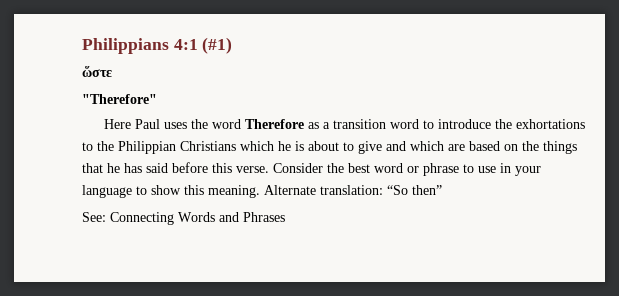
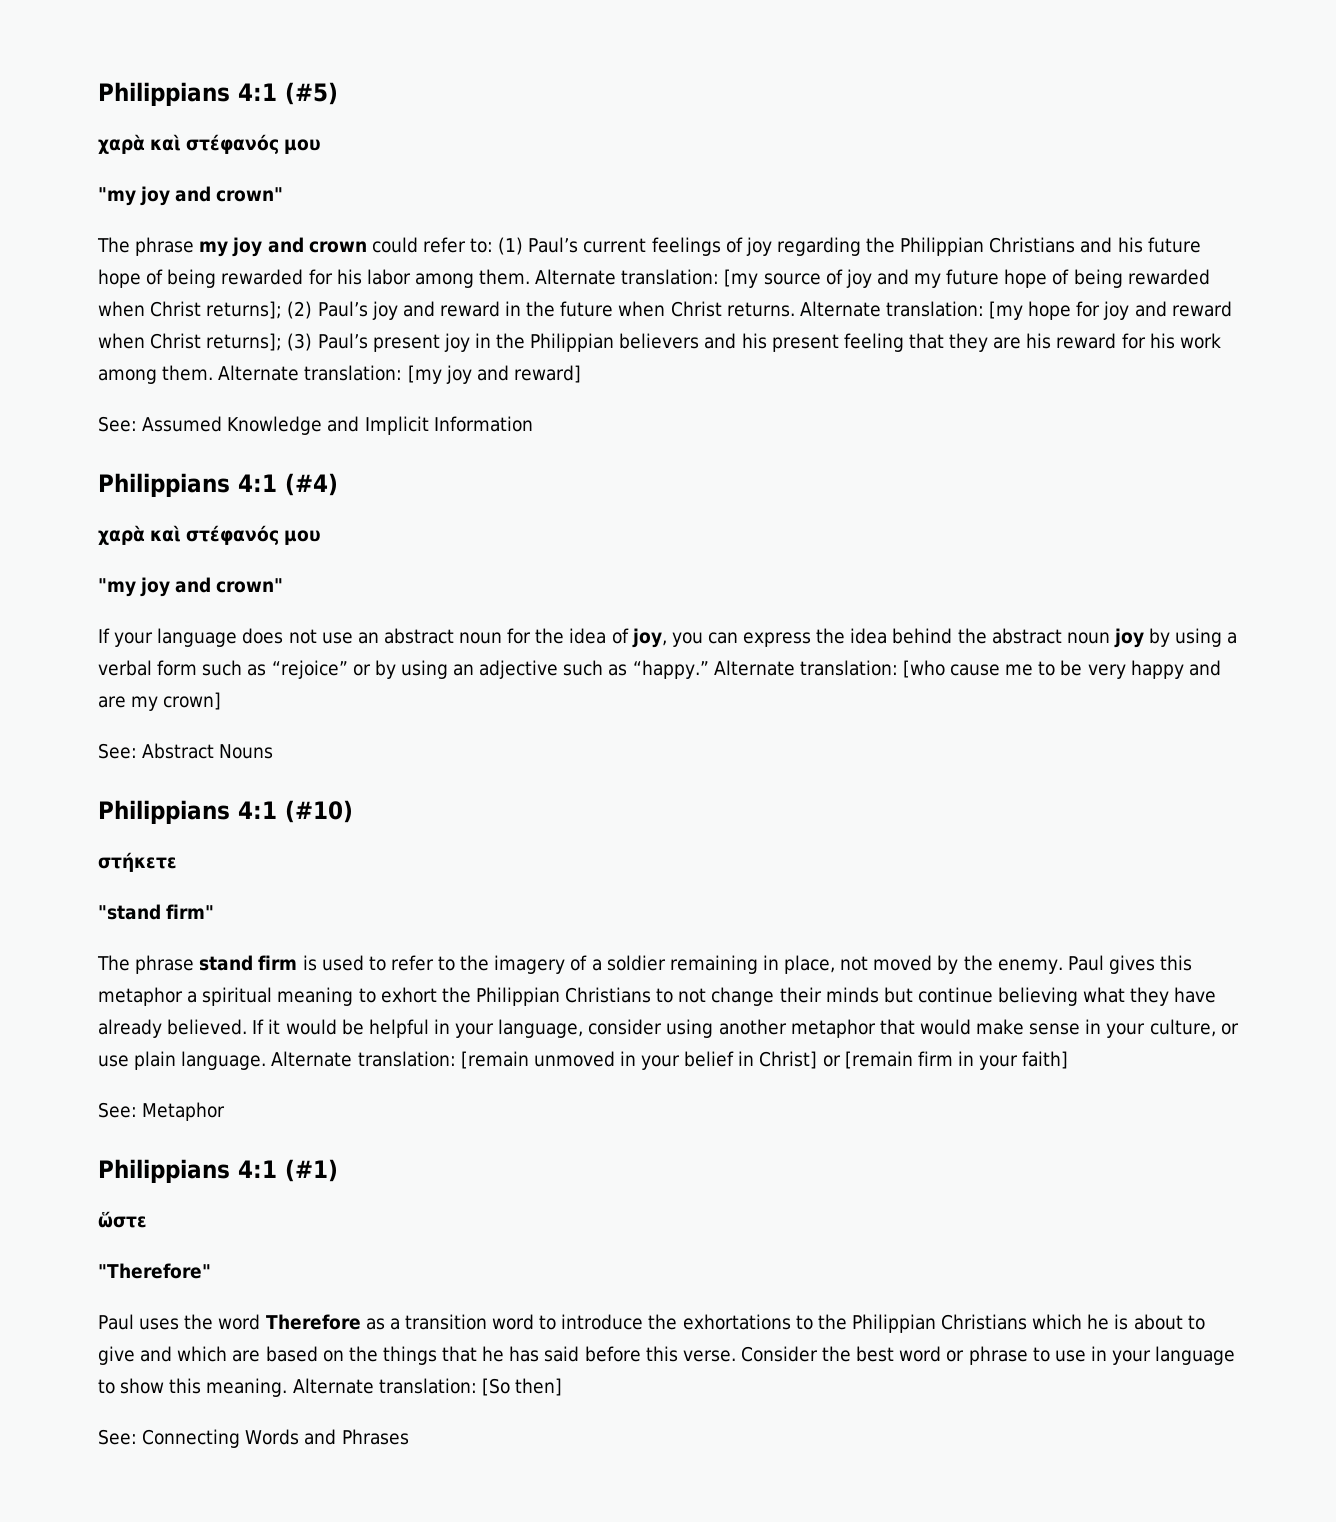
+ Philippians 4:1 (#5)
+ χαρὰ καὶ στέφανός μου
+ "my joy and crown"
+ The phrase my joy and crown could refer to: (1) Paul’s current feelings of joy regarding the Philippian Christians and his future hope of being rewarded for his labor among them. Alternate translation: [my source of joy and my future hope of being rewarded when Christ returns]; (2) Paul’s joy and reward in the future when Christ returns. Alternate translation: [my hope for joy and reward when Christ returns]; (3) Paul’s present joy in the Philippian believers and his present feeling that they are his reward for his work among them. Alternate translation: [my joy and reward]
+ See: Assumed Knowledge and Implicit Information
+ Philippians 4:1 (#4)
+ χαρὰ καὶ στέφανός μου
+ "my joy and crown"
+ If your language does not use an abstract noun for the idea of joy, you can express the idea behind the abstract noun joy by using a verbal form such as “rejoice” or by using an adjective such as “happy.” Alternate translation: [who cause me to be very happy and are my crown]
+ See: Abstract Nouns
+ Philippians 4:1 (#10)
+ στήκετε
+ "stand firm"
+ The phrase stand firm is used to refer to the imagery of a soldier remaining in place, not moved by the enemy. Paul gives this metaphor a spiritual meaning to exhort the Philippian Christians to not change their minds but continue believing what they have already believed. If it would be helpful in your language, consider using another metaphor that would make sense in your culture, or use plain language. Alternate translation: [remain unmoved in your belief in Christ] or [remain firm in your faith]
+ See: Metaphor
- Here Paul uses the word Therefore as a transition word to introduce the exhortations to the Philippian Christians which he is about to give and which are based on the things that he has said before this verse.
+ Paul uses the word Therefore as a transition word to introduce the exhortations to the Philippian Christians which he is about to give and which are based on the things that he has said before this verse.
- Alternate translation: “So then”
+ Alternate translation: [So then]

